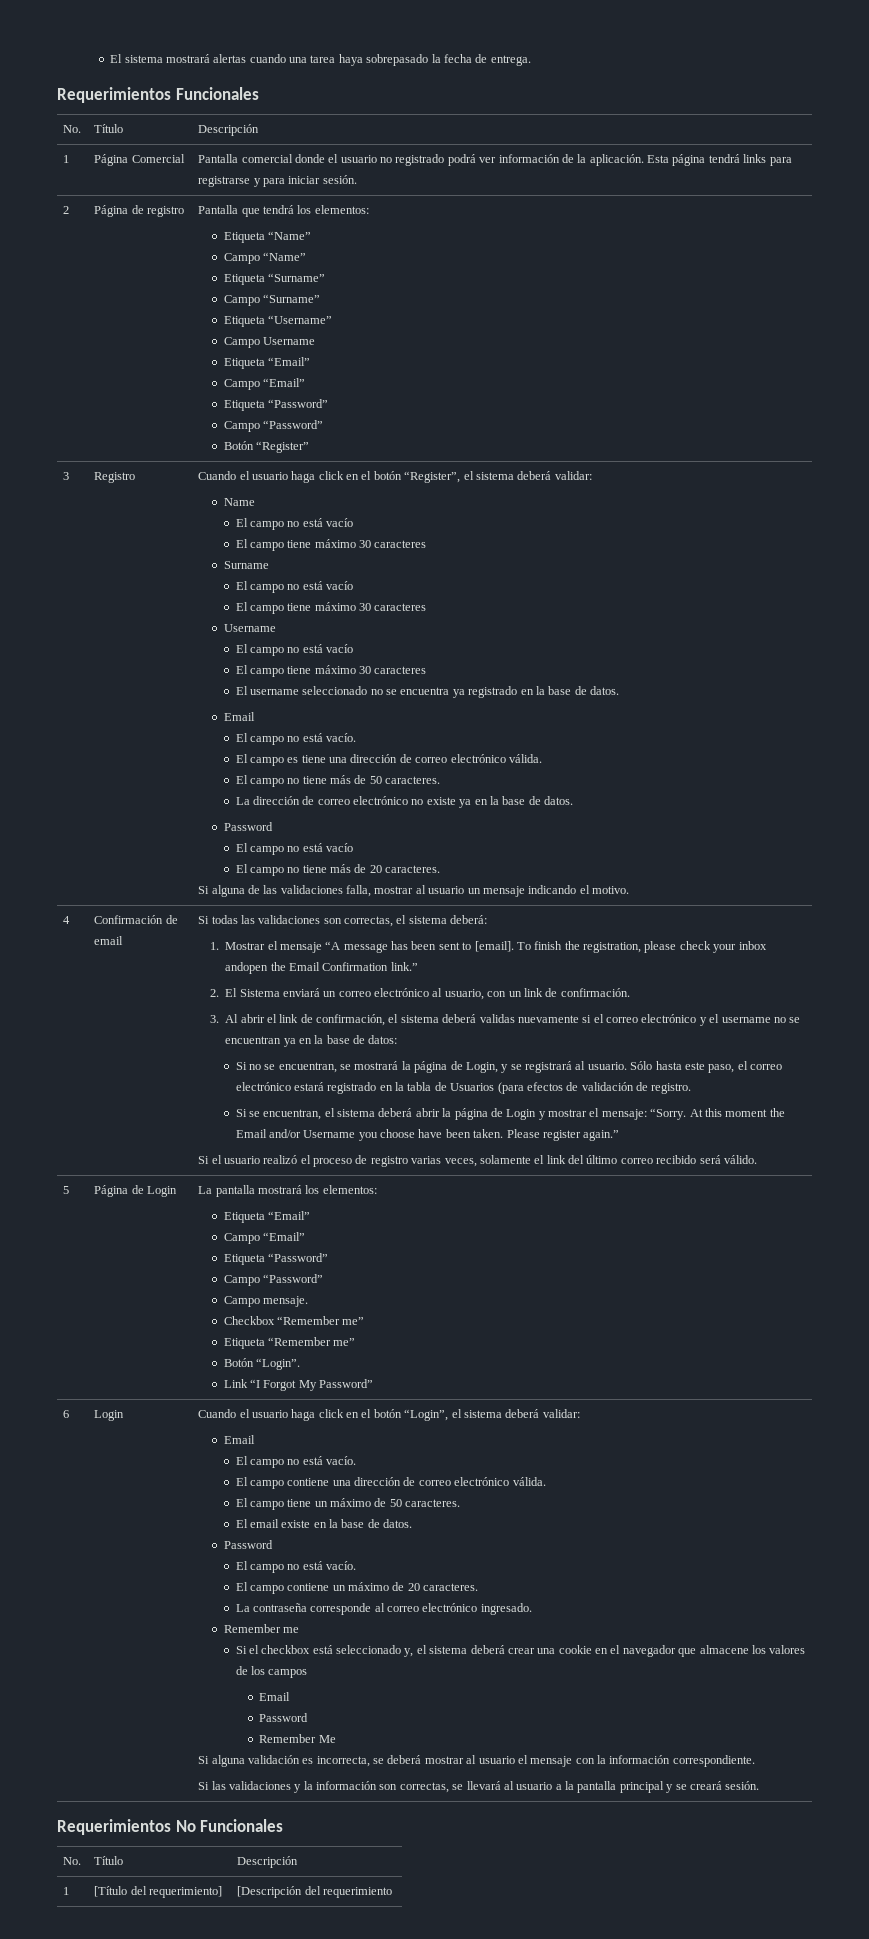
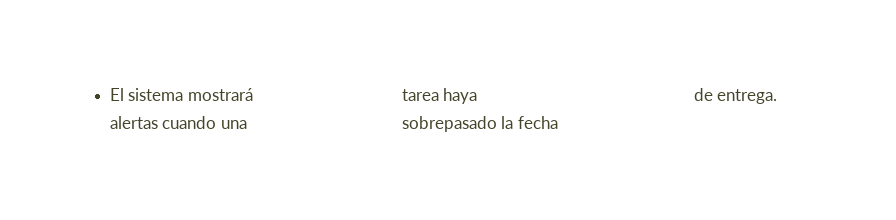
- Requerimientos Funcionales
- No. | Título | Descripción
- 1 | Página Comercial | Pantalla comercial donde el usuario no registrado podrá ver información de la aplicación. Esta página tendrá links para registrarse y para iniciar sesión.
- 2 | Página de registro | Pantalla que tendrá los elementos:
- Etiqueta “Name”
- Campo “Name”
- Etiqueta “Surname”
- Campo “Surname”
- Etiqueta “Username”
- Campo Username
- Etiqueta “Email”
- Campo “Email”
- Etiqueta “Password”
- Campo “Password”
- Botón “Register”
- 3 | Registro | Cuando el usuario haga click en el botón “Register”, el sistema deberá validar:
- Name
- El campo no está vacío
- El campo tiene máximo 30 caracteres
- Surname
- El campo no está vacío
- El campo tiene máximo 30 caracteres
- Username
- El campo no está vacío
- El campo tiene máximo 30 caracteres
- El username seleccionado no se encuentra ya registrado en la base de datos.
- Email
- El campo no está vacío.
- El campo es tiene una dirección de correo electrónico válida.
- El campo no tiene más de 50 caracteres.
- La dirección de correo electrónico no existe ya en la base de datos.
- Password
- El campo no está vacío
- El campo no tiene más de 20 caracteres.
- Si alguna de las validaciones falla, mostrar al usuario un mensaje indicando el motivo.
- 4 | Confirmación de email | Si todas las validaciones son correctas, el sistema deberá:
- 1. Mostrar el mensaje “A message has been sent to [email]. To finish the registration, please check your inbox andopen the Email Confirmation link.”
- 2. El Sistema enviará un correo electrónico al usuario, con un link de confirmación.
- 3. Al abrir el link de confirmación, el sistema deberá validas nuevamente si el correo electrónico y el username no se encuentran ya en la base de datos:
- Si no se encuentran, se mostrará la página de Login, y se registrará al usuario. Sólo hasta este paso, el correo electrónico estará registrado en la tabla de Usuarios (para efectos de validación de registro.
- Si se encuentran, el sistema deberá abrir la página de Login y mostrar el mensaje: “Sorry. At this moment the Email and/or Username you choose have been taken. Please register again.”
- Si el usuario realizó el proceso de registro varias veces, solamente el link del último correo recibido será válido.
- 5 | Página de Login | La pantalla mostrará los elementos:
- Etiqueta “Email”
- Campo “Email”
- Etiqueta “Password”
- Campo “Password”
- Campo mensaje.
- Checkbox “Remember me”
- Etiqueta “Remember me”
- Botón “Login”.
- Link “I Forgot My Password”
- 6 | Login | Cuando el usuario haga click en el botón “Login”, el sistema deberá validar:
- Email
- El campo no está vacío.
- El campo contiene una dirección de correo electrónico válida.
- El campo tiene un máximo de 50 caracteres.
- El email existe en la base de datos.
- Password
- El campo no está vacío.
- El campo contiene un máximo de 20 caracteres.
- La contraseña corresponde al correo electrónico ingresado.
- Remember me
- Si el checkbox está seleccionado y, el sistema deberá crear una cookie en el navegador que almacene los valores de los campos
- Email
- Password
- Remember Me
- Si alguna validación es incorrecta, se deberá mostrar al usuario el mensaje con la información correspondiente.
- Si las validaciones y la información son correctas, se llevará al usuario a la pantalla principal y se creará sesión.
- Requerimientos No Funcionales
- No. | Título | Descripción
- 1 | [Título del requerimiento] | [Descripción del requerimiento

